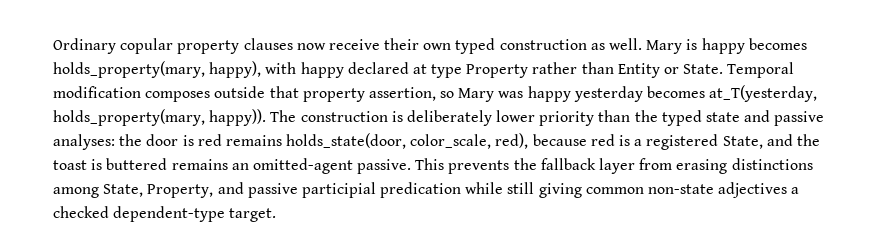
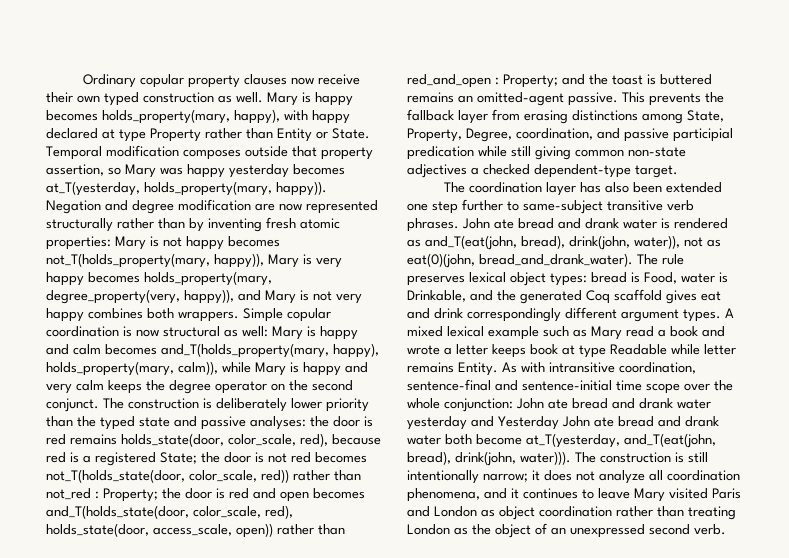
+ Negation and degree modification are now represented structurally rather than by inventing fresh atomic properties: Mary is not happy becomes not_T(holds_property(mary, happy)), Mary is very happy becomes holds_property(mary, degree_property(very, happy)), and Mary is not very happy combines both wrappers. Simple copular coordination is now structural as well: Mary is happy and calm becomes and_T(holds_property(mary, happy), holds_property(mary, calm)), while Mary is happy and very calm keeps the degree operator on the second conjunct.
- The construction is deliberately lower priority than the typed state and passive analyses: the door is red remains holds_state(door, color_scale, red), because red is a registered State, and the toast is buttered remains an omitted-agent passive.
+ The construction is deliberately lower priority than the typed state and passive analyses: the door is red remains holds_state(door, color_scale, red), because red is a registered State; the door is not red becomes not_T(holds_state(door, color_scale, red)) rather than not_red : Property; the door is red and open becomes and_T(holds_state(door, color_scale, red), holds_state(door, access_scale, open)) rather than red_and_open : Property; and the toast is buttered remains an omitted-agent passive.
- This prevents the fallback layer from erasing distinctions among State, Property, and passive participial predication while still giving common non-state adjectives a checked dependent-type target.
+ This prevents the fallback layer from erasing distinctions among State, Property, Degree, coordination, and passive participial predication while still giving common non-state adjectives a checked dependent-type target.
+ The coordination layer has also been extended one step further to same-subject transitive verb phrases. John ate bread and drank water is rendered as and_T(eat(john, bread), drink(john, water)), not as eat(0)(john, bread_and_drank_water). The rule preserves lexical object types: bread is Food, water is Drinkable, and the generated Coq scaffold gives eat and drink correspondingly different argument types. A mixed lexical example such as Mary read a book and wrote a letter keeps book at type Readable while letter remains Entity. As with intransitive coordination, sentence-final and sentence-initial time scope over the whole conjunction: John ate bread and drank water yesterday and Yesterday John ate bread and drank water both become at_T(yesterday, and_T(eat(john, bread), drink(john, water))). The construction is still intentionally narrow; it does not analyze all coordination phenomena, and it continues to leave Mary visited Paris and London as object coordination rather than treating London as the object of an unexpressed second verb.

